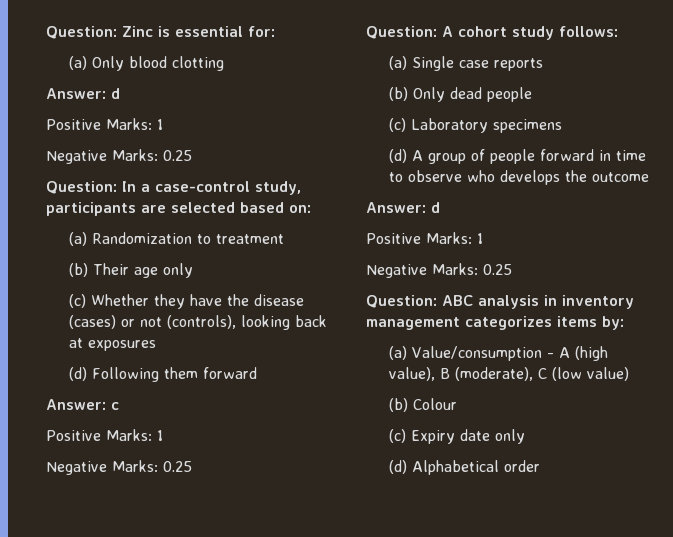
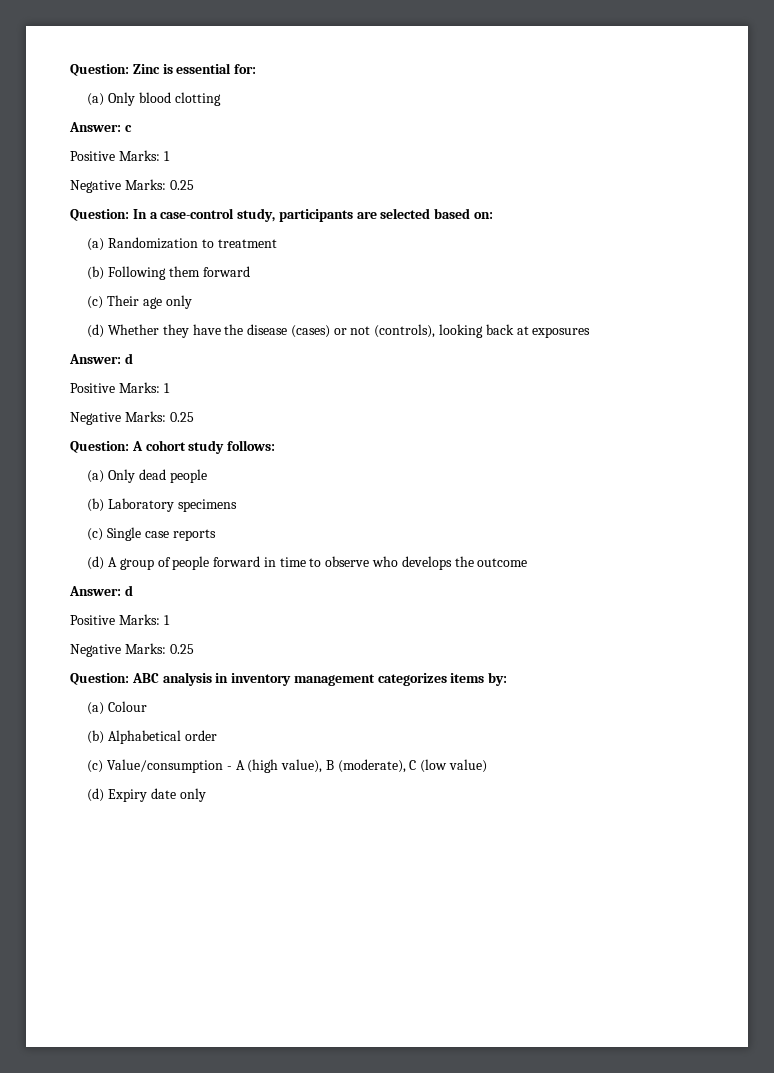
  (a) Only blood clotting
- Answer: d
+ Answer: c
- (b) Their age only
+ (b) Following them forward
+ (c) Their age only
- (c) Whether they have the disease (cases) or not (controls), looking back at exposures
- (d) Following them forward
- Answer: c
+ (d) Whether they have the disease (cases) or not (controls), looking back at exposures
+ Answer: d
- (a) Single case reports
- (b) Only dead people
+ (a) Only dead people
- (c) Laboratory specimens
+ (b) Laboratory specimens
+ (c) Single case reports
- (a) Value/consumption - A (high value), B (moderate), C (low value)
+ (a) Colour
+ (b) Alphabetical order
+ (c) Value/consumption - A (high value), B (moderate), C (low value)
- (b) Colour
- (c) Expiry date only
+ (d) Expiry date only
- (d) Alphabetical order

